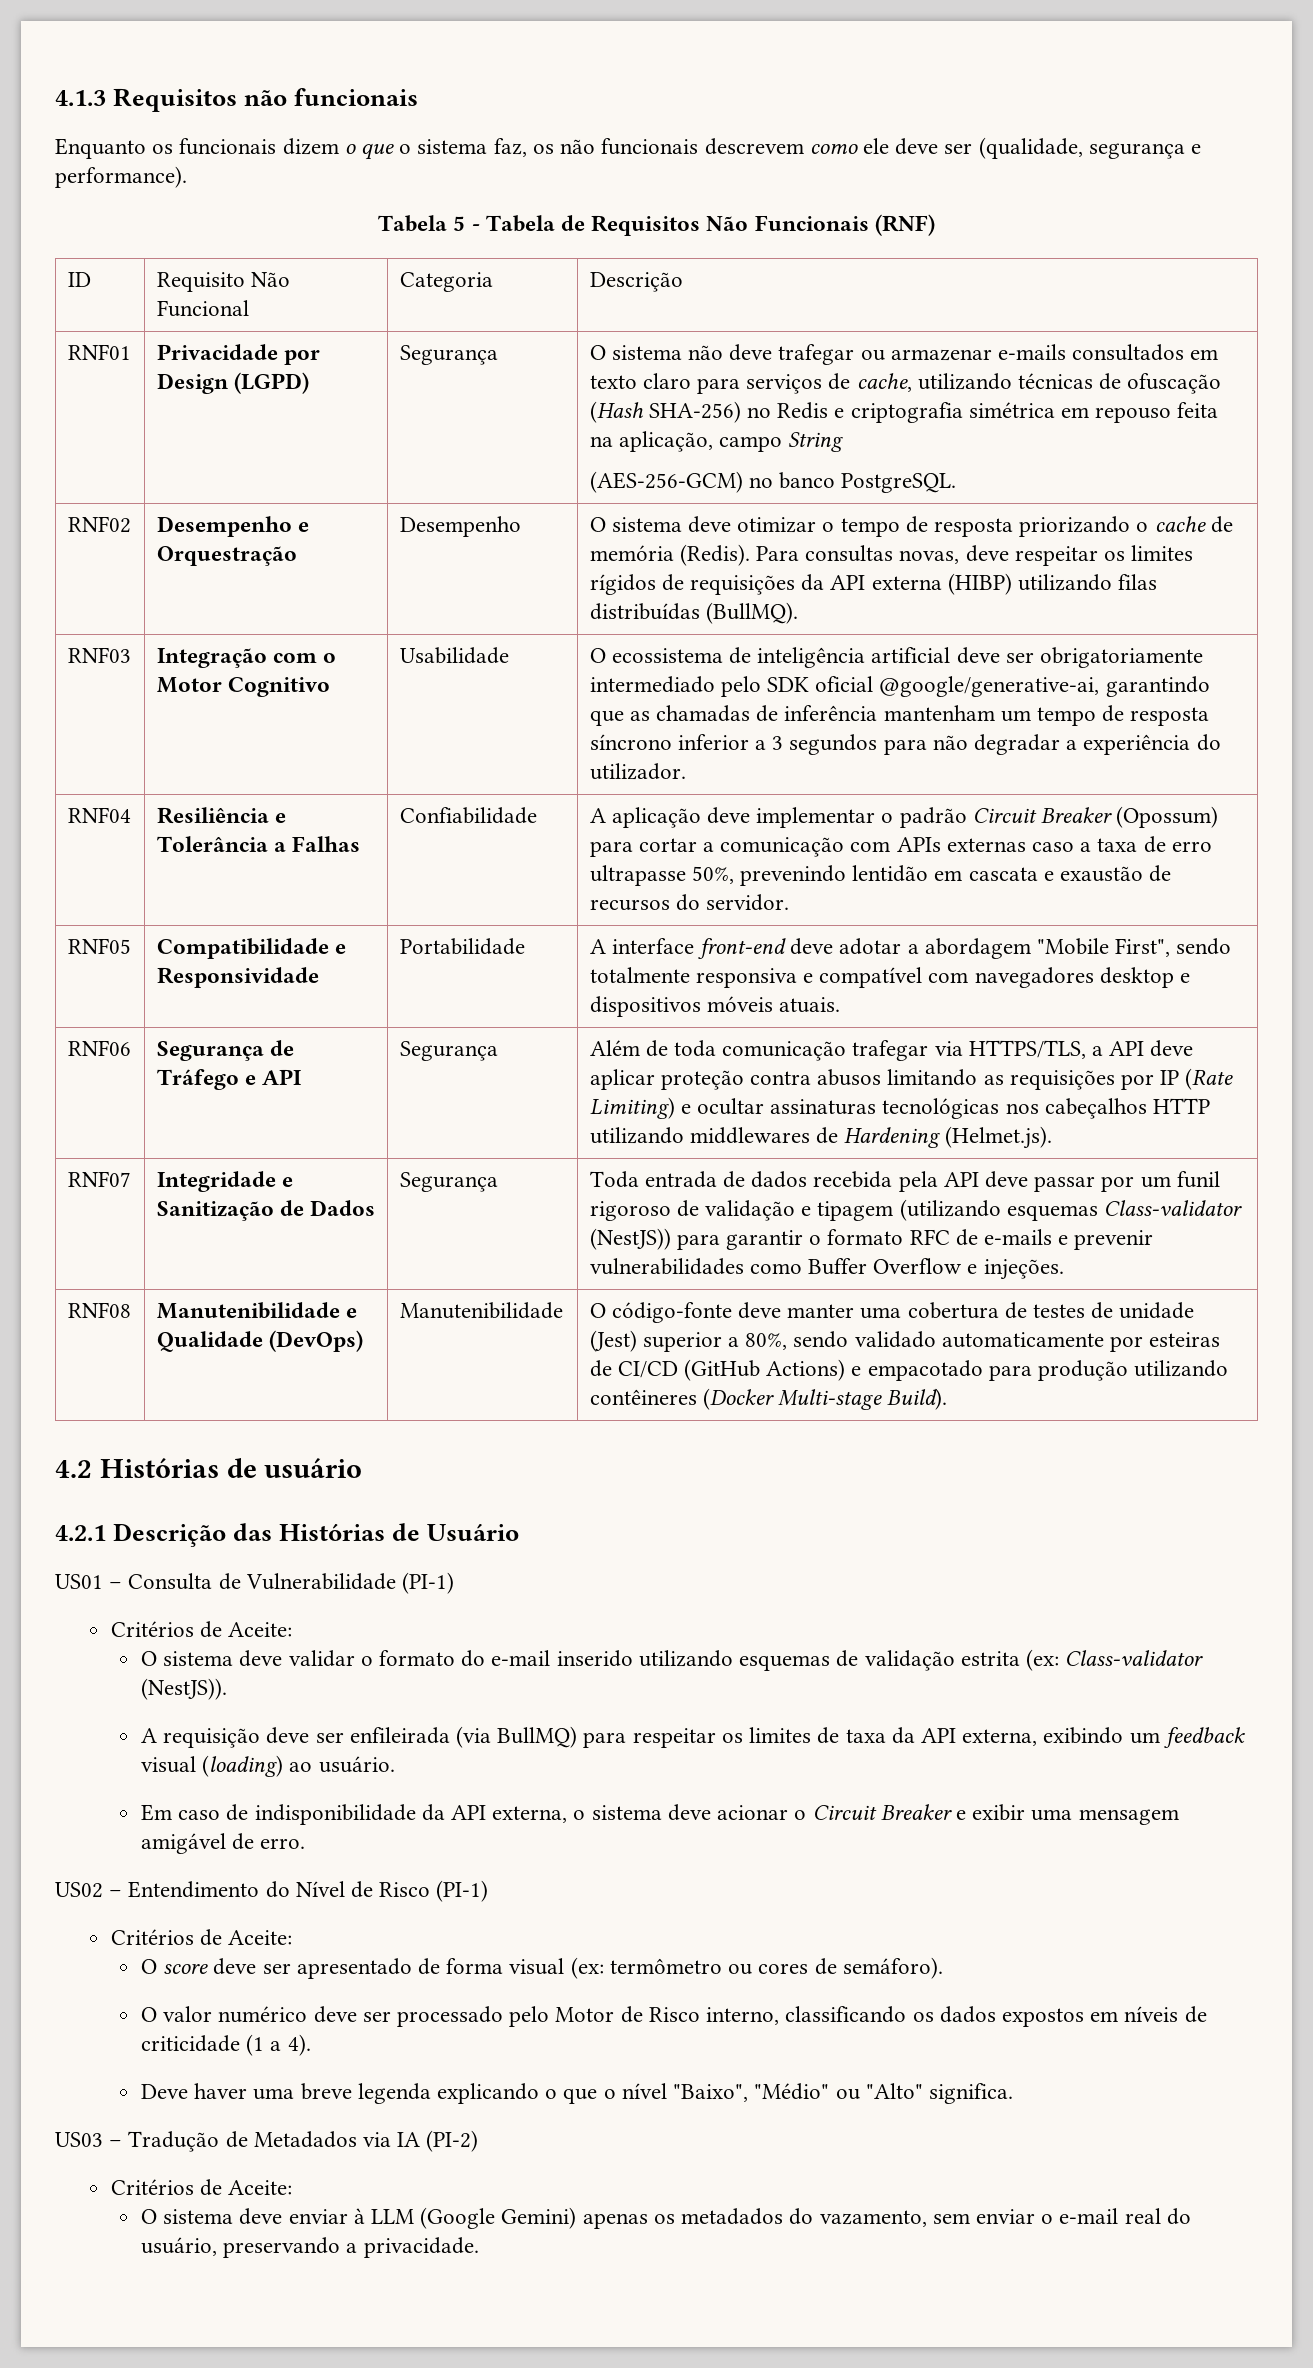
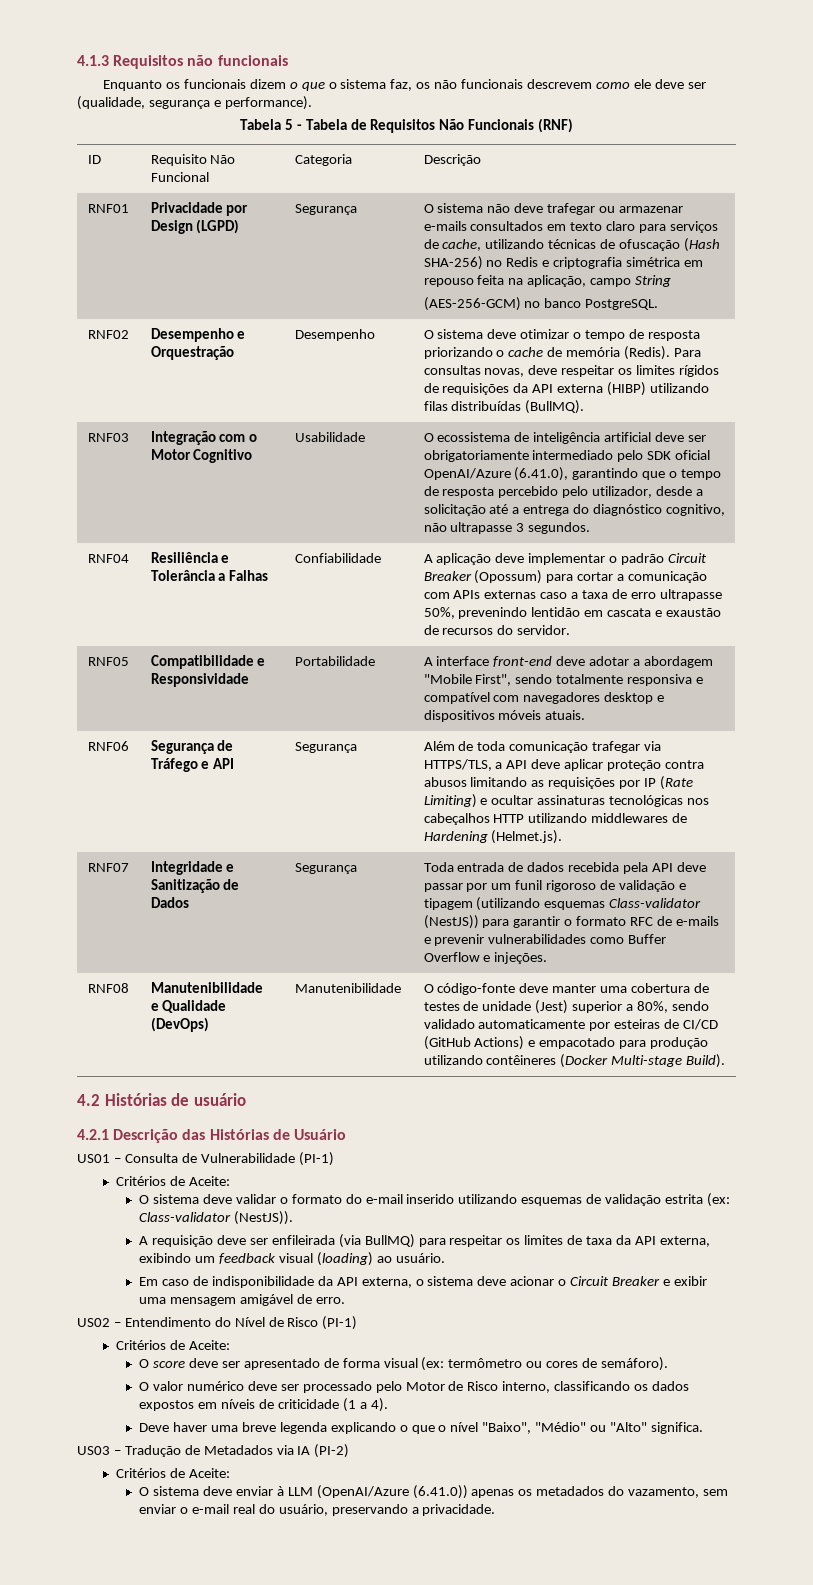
- O ecossistema de inteligência artificial deve ser obrigatoriamente intermediado pelo SDK oficial @google/generative-ai, garantindo que as chamadas de inferência mantenham um tempo de resposta síncrono inferior a 3 segundos para não degradar a experiência do utilizador.
+ O ecossistema de inteligência artificial deve ser obrigatoriamente intermediado pelo SDK oficial OpenAI/Azure (6.41.0), garantindo que o tempo de resposta percebido pelo utilizador, desde a solicitação até a entrega do diagnóstico cognitivo, não ultrapasse 3 segundos.
- O sistema deve enviar à LLM (Google Gemini) apenas os metadados do vazamento, sem enviar o e-mail real do usuário, preservando a privacidade.
+ O sistema deve enviar à LLM (OpenAI/Azure (6.41.0)) apenas os metadados do vazamento, sem enviar o e-mail real do usuário, preservando a privacidade.

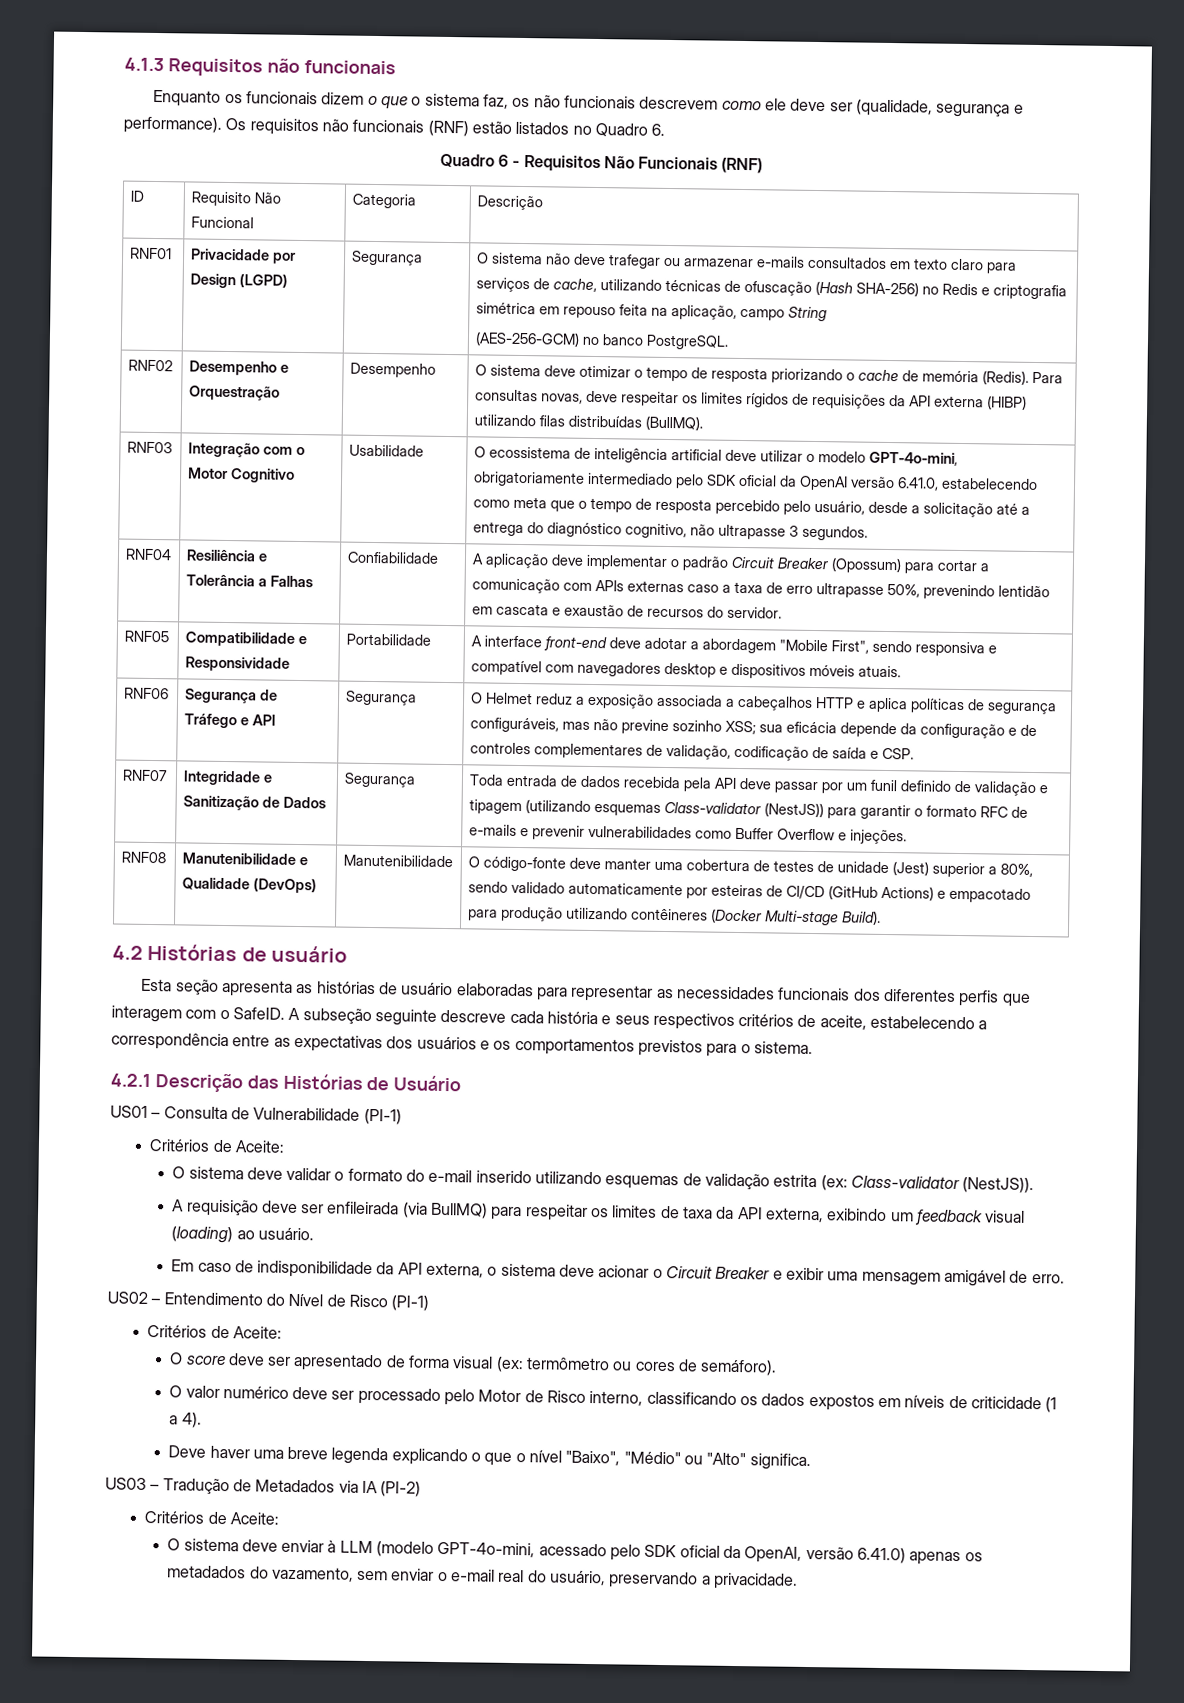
- Enquanto os funcionais dizem o que o sistema faz, os não funcionais descrevem como ele deve ser (qualidade, segurança e performance).
- Tabela 5 - Tabela de Requisitos Não Funcionais (RNF)
+ Enquanto os funcionais dizem o que o sistema faz, os não funcionais descrevem como ele deve ser (qualidade, segurança e performance). Os requisitos não funcionais (RNF) estão listados no Quadro 6.
+ Quadro 6 - Requisitos Não Funcionais (RNF)
- O ecossistema de inteligência artificial deve ser obrigatoriamente intermediado pelo SDK oficial OpenAI/Azure (6.41.0), garantindo que o tempo de resposta percebido pelo utilizador, desde a solicitação até a entrega do diagnóstico cognitivo, não ultrapasse 3 segundos.
+ O ecossistema de inteligência artificial deve utilizar o modelo GPT-4o-mini, obrigatoriamente intermediado pelo SDK oficial da OpenAI versão 6.41.0, estabelecendo como meta que o tempo de resposta percebido pelo usuário, desde a solicitação até a entrega do diagnóstico cognitivo, não ultrapasse 3 segundos.
- RNF05 | Compatibilidade e Responsividade | Portabilidade | A interface front-end deve adotar a abordagem "Mobile First", sendo totalmente responsiva e compatível com navegadores desktop e dispositivos móveis atuais.
+ RNF05 | Compatibilidade e Responsividade | Portabilidade | A interface front-end deve adotar a abordagem "Mobile First", sendo responsiva e compatível com navegadores desktop e dispositivos móveis atuais.
- Além de toda comunicação trafegar via HTTPS/TLS, a API deve aplicar proteção contra abusos limitando as requisições por IP (Rate Limiting) e ocultar assinaturas tecnológicas nos cabeçalhos HTTP utilizando middlewares de Hardening (Helmet.js).
+ O Helmet reduz a exposição associada a cabeçalhos HTTP e aplica políticas de segurança configuráveis, mas não previne sozinho XSS; sua eficácia depende da configuração e de controles complementares de validação, codificação de saída e CSP.
- Toda entrada de dados recebida pela API deve passar por um funil rigoroso de validação e tipagem (utilizando esquemas Class-validator (NestJS)) para garantir o formato RFC de e-mails e prevenir vulnerabilidades como Buffer Overflow e injeções.
+ Toda entrada de dados recebida pela API deve passar por um funil definido de validação e tipagem (utilizando esquemas Class-validator (NestJS)) para garantir o formato RFC de e-mails e prevenir vulnerabilidades como Buffer Overflow e injeções.
+ Esta seção apresenta as histórias de usuário elaboradas para representar as necessidades funcionais dos diferentes perfis que interagem com o SafeID. A subseção seguinte descreve cada história e seus respectivos critérios de aceite, estabelecendo a correspondência entre as expectativas dos usuários e os comportamentos previstos para o sistema.
- O sistema deve enviar à LLM (OpenAI/Azure (6.41.0)) apenas os metadados do vazamento, sem enviar o e-mail real do usuário, preservando a privacidade.
+ O sistema deve enviar à LLM (modelo GPT-4o-mini, acessado pelo SDK oficial da OpenAI, versão 6.41.0) apenas os metadados do vazamento, sem enviar o e-mail real do usuário, preservando a privacidade.

